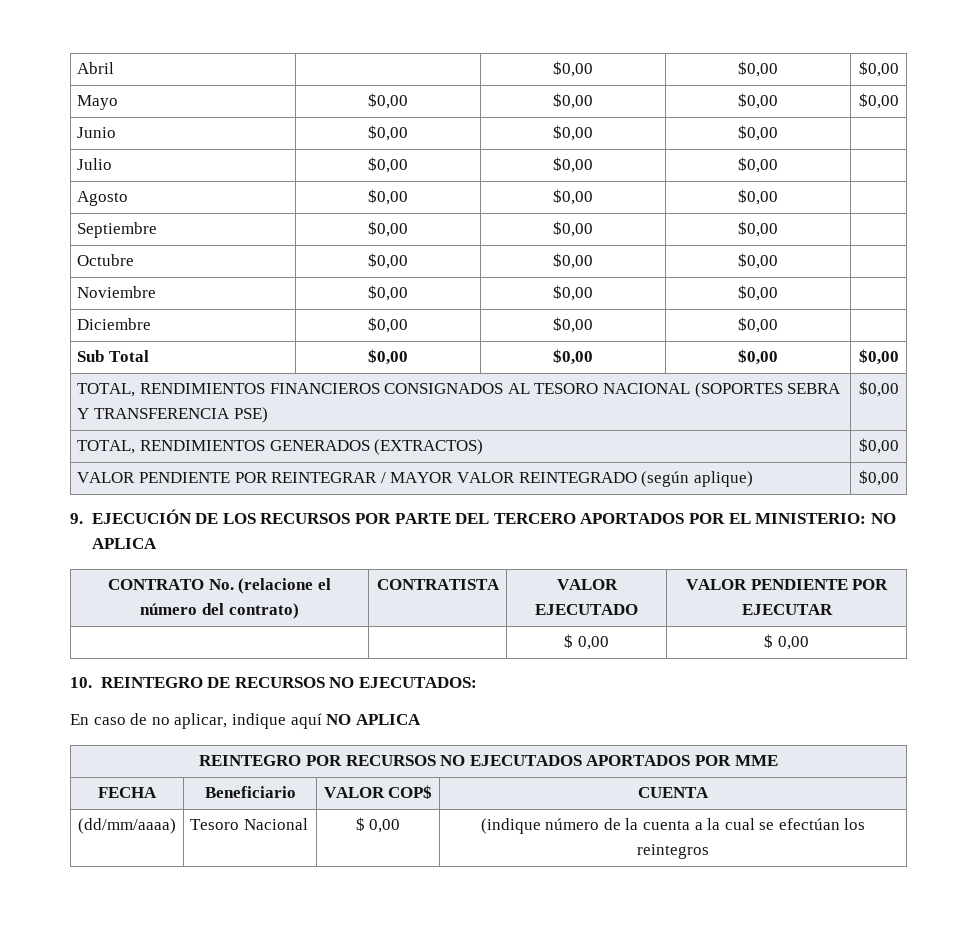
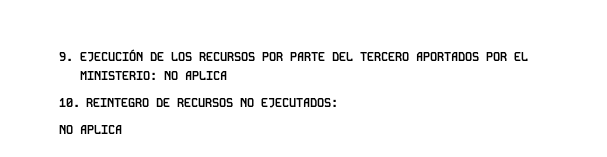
- Abril | | $0,00 | $0,00 | $0,00
- Mayo | $0,00 | $0,00 | $0,00 | $0,00
- Junio | $0,00 | $0,00 | $0,00 |
- Julio | $0,00 | $0,00 | $0,00 |
- Agosto | $0,00 | $0,00 | $0,00 |
- Septiembre | $0,00 | $0,00 | $0,00 |
- Octubre | $0,00 | $0,00 | $0,00 |
- Noviembre | $0,00 | $0,00 | $0,00 |
- Diciembre | $0,00 | $0,00 | $0,00 |
- Sub Total | $0,00 | $0,00 | $0,00 | $0,00
- TOTAL, RENDIMIENTOS FINANCIEROS CONSIGNADOS AL TESORO NACIONAL (SOPORTES SEBRA Y TRANSFERENCIA PSE) | $0,00
- TOTAL, RENDIMIENTOS GENERADOS (EXTRACTOS) | $0,00
- VALOR PENDIENTE POR REINTEGRAR / MAYOR VALOR REINTEGRADO (según aplique) | $0,00
- CONTRATO No. (relacione el número del contrato) | CONTRATISTA | VALOR EJECUTADO | VALOR PENDIENTE POR EJECUTAR
- | | $ 0,00 | $ 0,00
  10. REINTEGRO DE RECURSOS NO EJECUTADOS:
- En caso de no aplicar, indique aquí NO APLICA
- REINTEGRO POR RECURSOS NO EJECUTADOS APORTADOS POR MME
- FECHA | Beneficiario | VALOR COP$ | CUENTA
- (dd/mm/aaaa) | Tesoro Nacional | $ 0,00 | (indique número de la cuenta a la cual se efectúan los reintegros
+ NO APLICA

